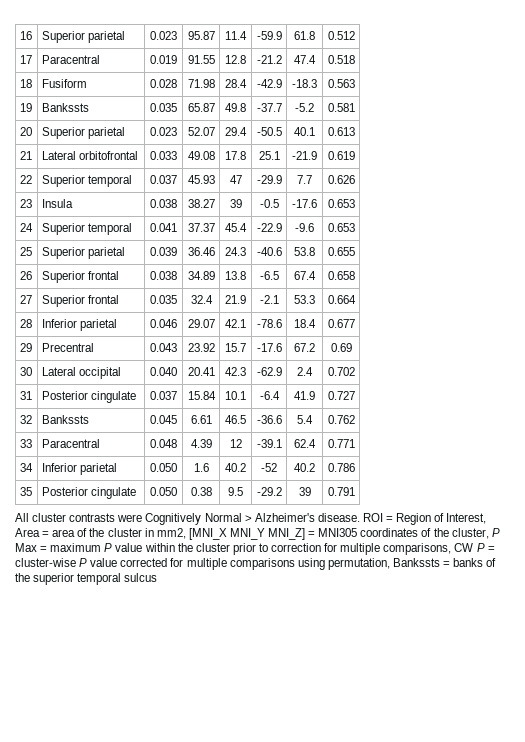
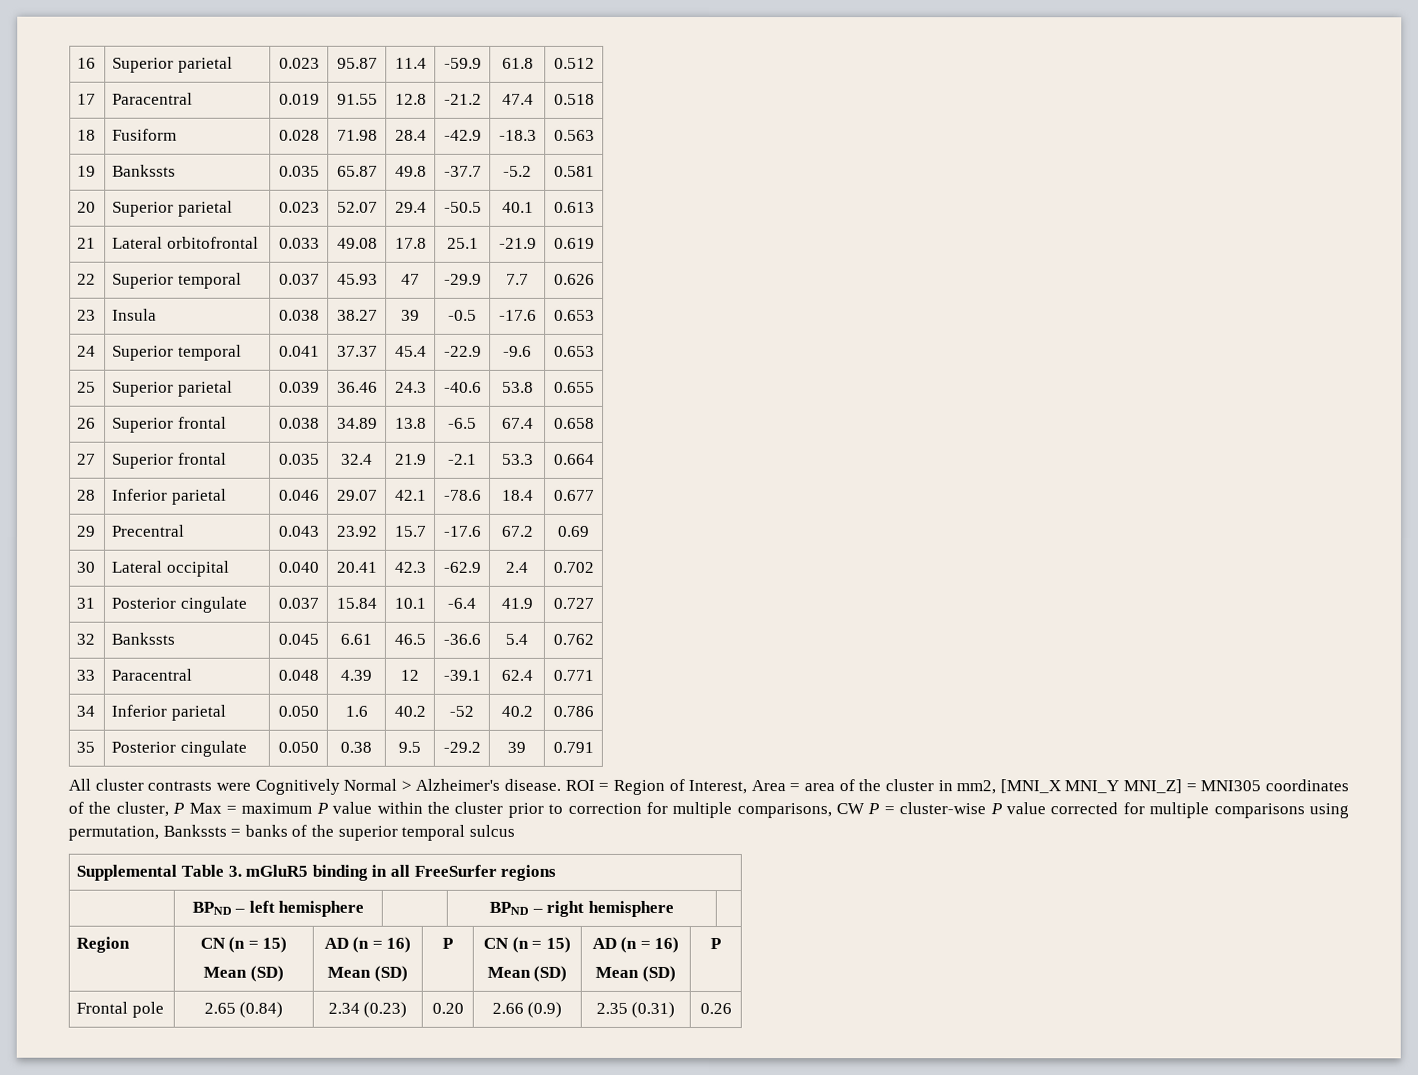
+ Supplemental Table 3. mGluR5 binding in all FreeSurfer regions
+ | BPND – left hemisphere | | BPND – right hemisphere |
+ Region | CN (n = 15)
+ Mean (SD) | AD (n = 16)
+ Mean (SD) | P | CN (n = 15)
+ Mean (SD) | AD (n = 16)
+ Mean (SD) | P
+ Frontal pole | 2.65 (0.84) | 2.34 (0.23) | 0.20 | 2.66 (0.9) | 2.35 (0.31) | 0.26

